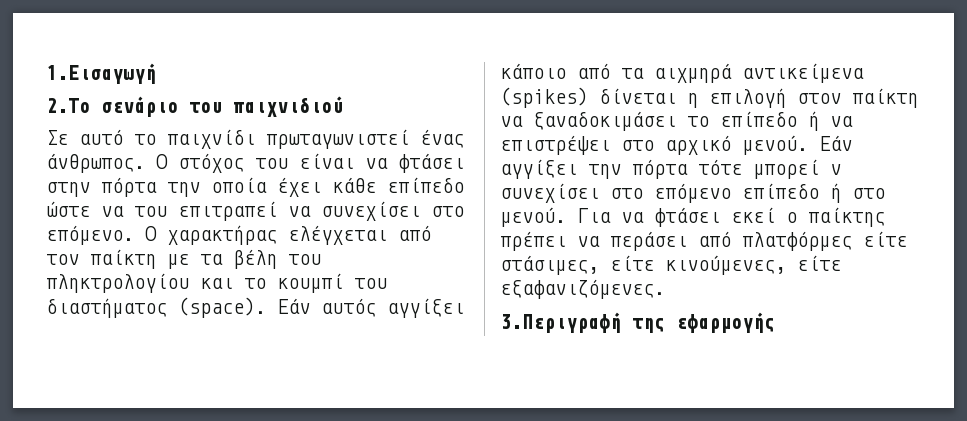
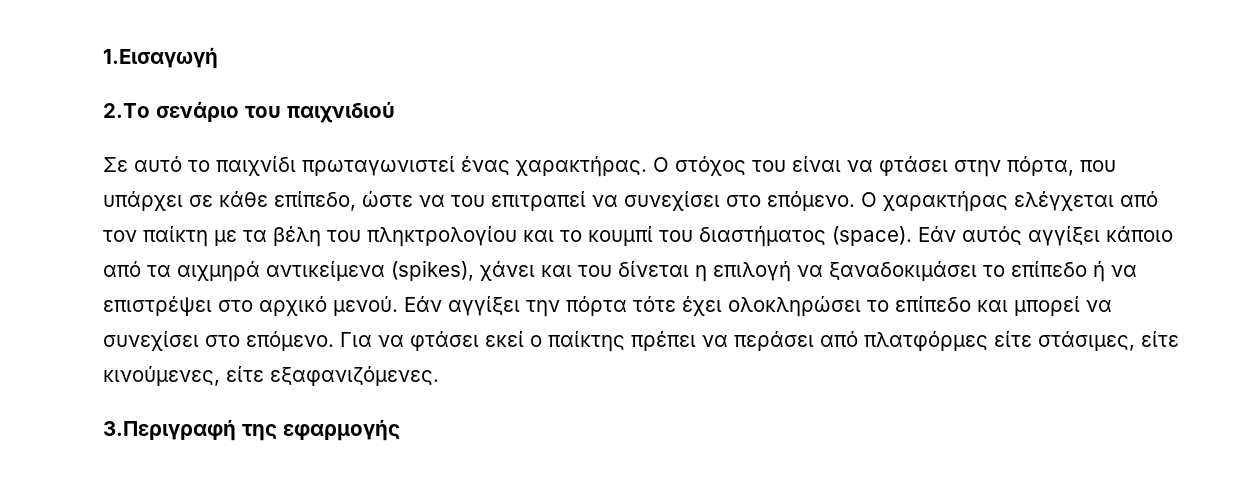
- Σε αυτό το παιχνίδι πρωταγωνιστεί ένας άνθρωπος.
+ Σε αυτό το παιχνίδι πρωταγωνιστεί ένας χαρακτήρας.
- Ο στόχος του είναι να φτάσει στην πόρτα την οποία έχει κάθε επίπεδο ώστε να του επιτραπεί να συνεχίσει στο επόμενο.
+ Ο στόχος του είναι να φτάσει στην πόρτα, που υπάρχει σε κάθε επίπεδο, ώστε να του επιτραπεί να συνεχίσει στο επόμενο.
- Εάν αυτός αγγίξει κάποιο από τα αιχμηρά αντικείμενα (spikes) δίνεται η επιλογή στον παίκτη να ξαναδοκιμάσει το επίπεδο ή να επιστρέψει στο αρχικό μενού.
+ Εάν αυτός αγγίξει κάποιο από τα αιχμηρά αντικείμενα (spikes), χάνει και του δίνεται η επιλογή να ξαναδοκιμάσει το επίπεδο ή να επιστρέψει στο αρχικό μενού.
- Εάν αγγίξει την πόρτα τότε μπορεί ν συνεχίσει στο επόμενο επίπεδο ή στο μενού.
+ Εάν αγγίξει την πόρτα τότε έχει ολοκληρώσει το επίπεδο και μπορεί να συνεχίσει στο επόμενο.

